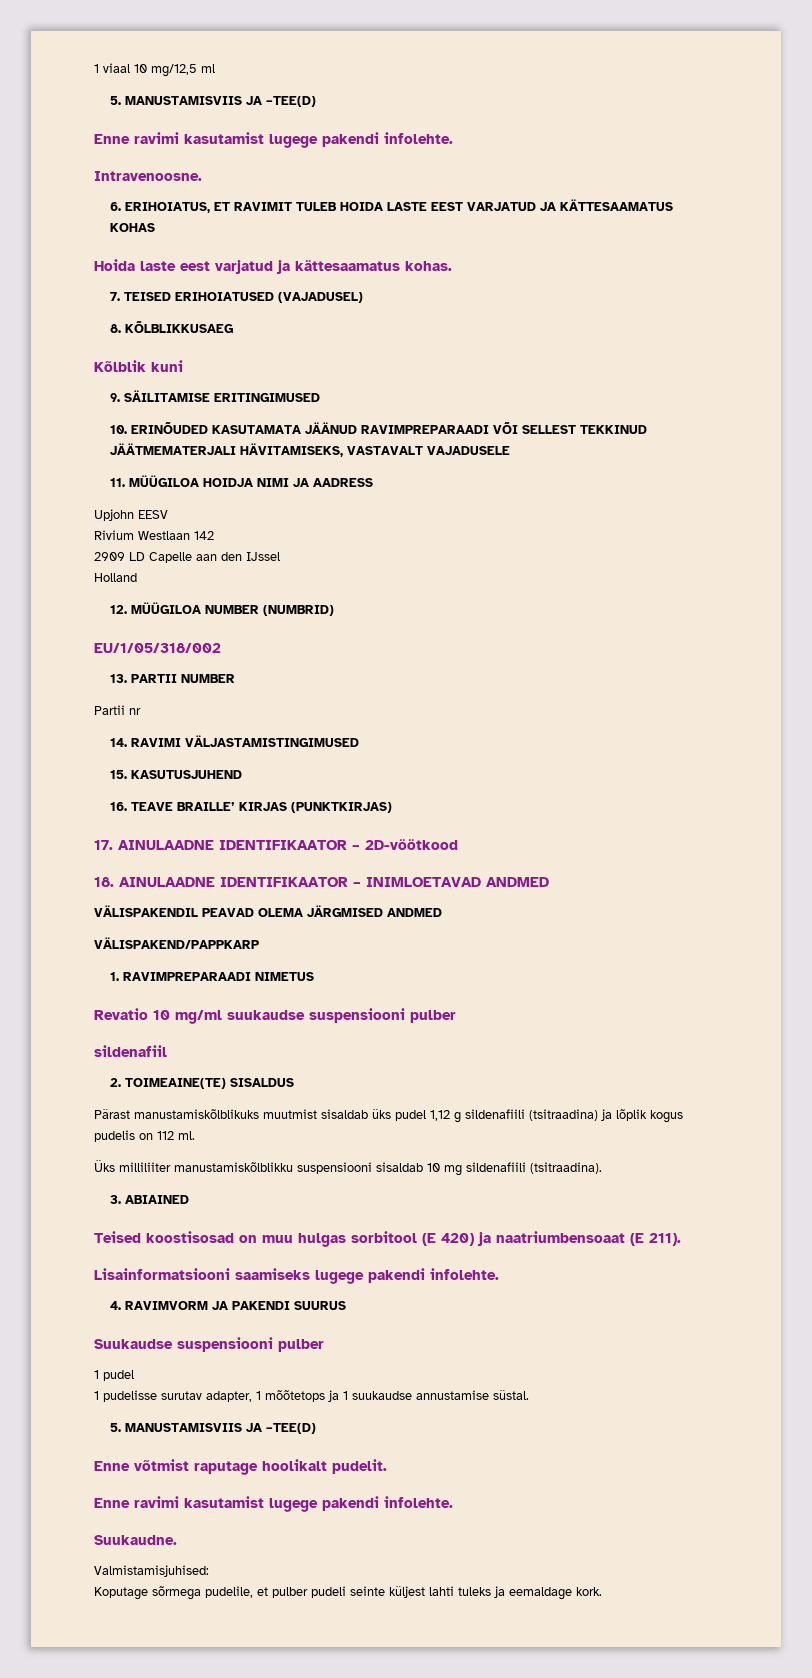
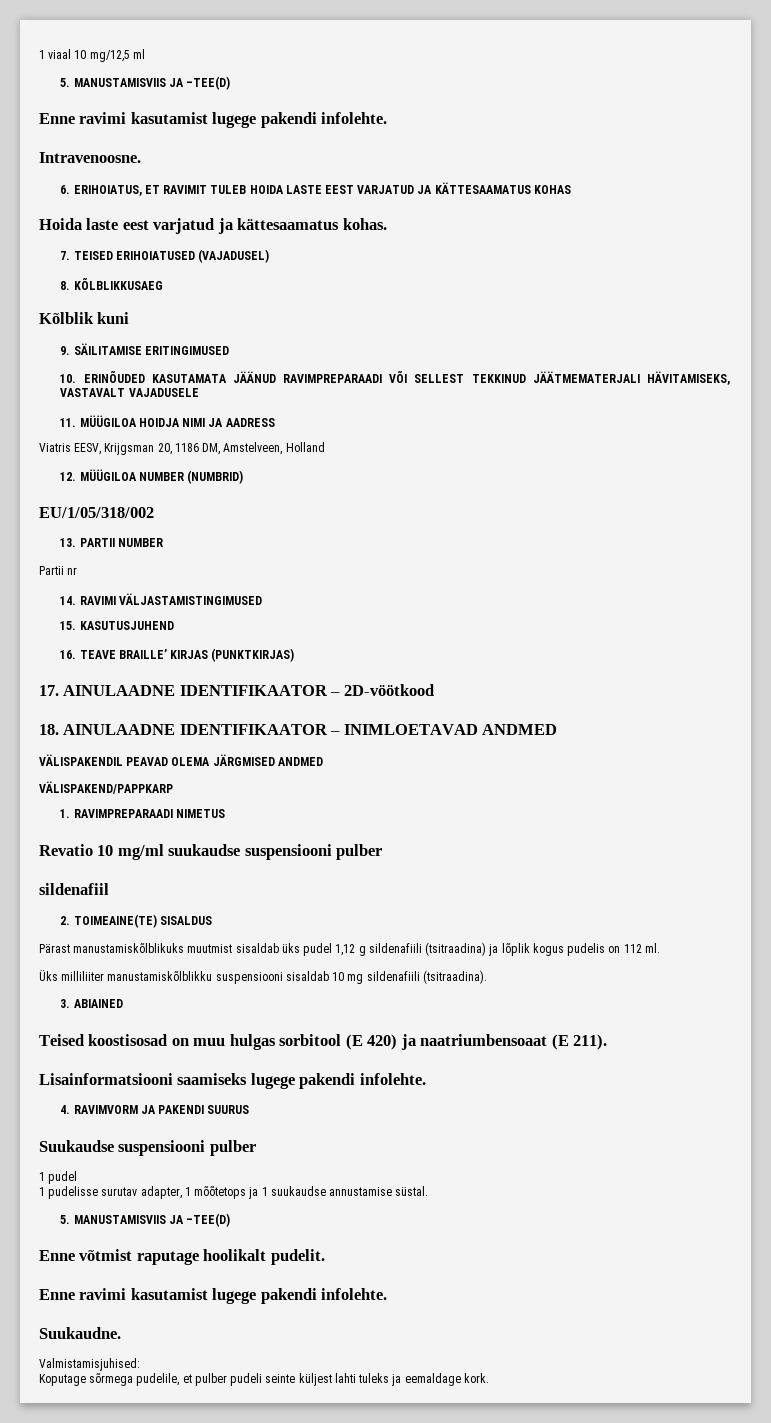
- Upjohn EESV
- Rivium Westlaan 142
- 2909 LD Capelle aan den IJssel
- Holland
+ Viatris EESV, Krijgsman 20, 1186 DM, Amstelveen, Holland

